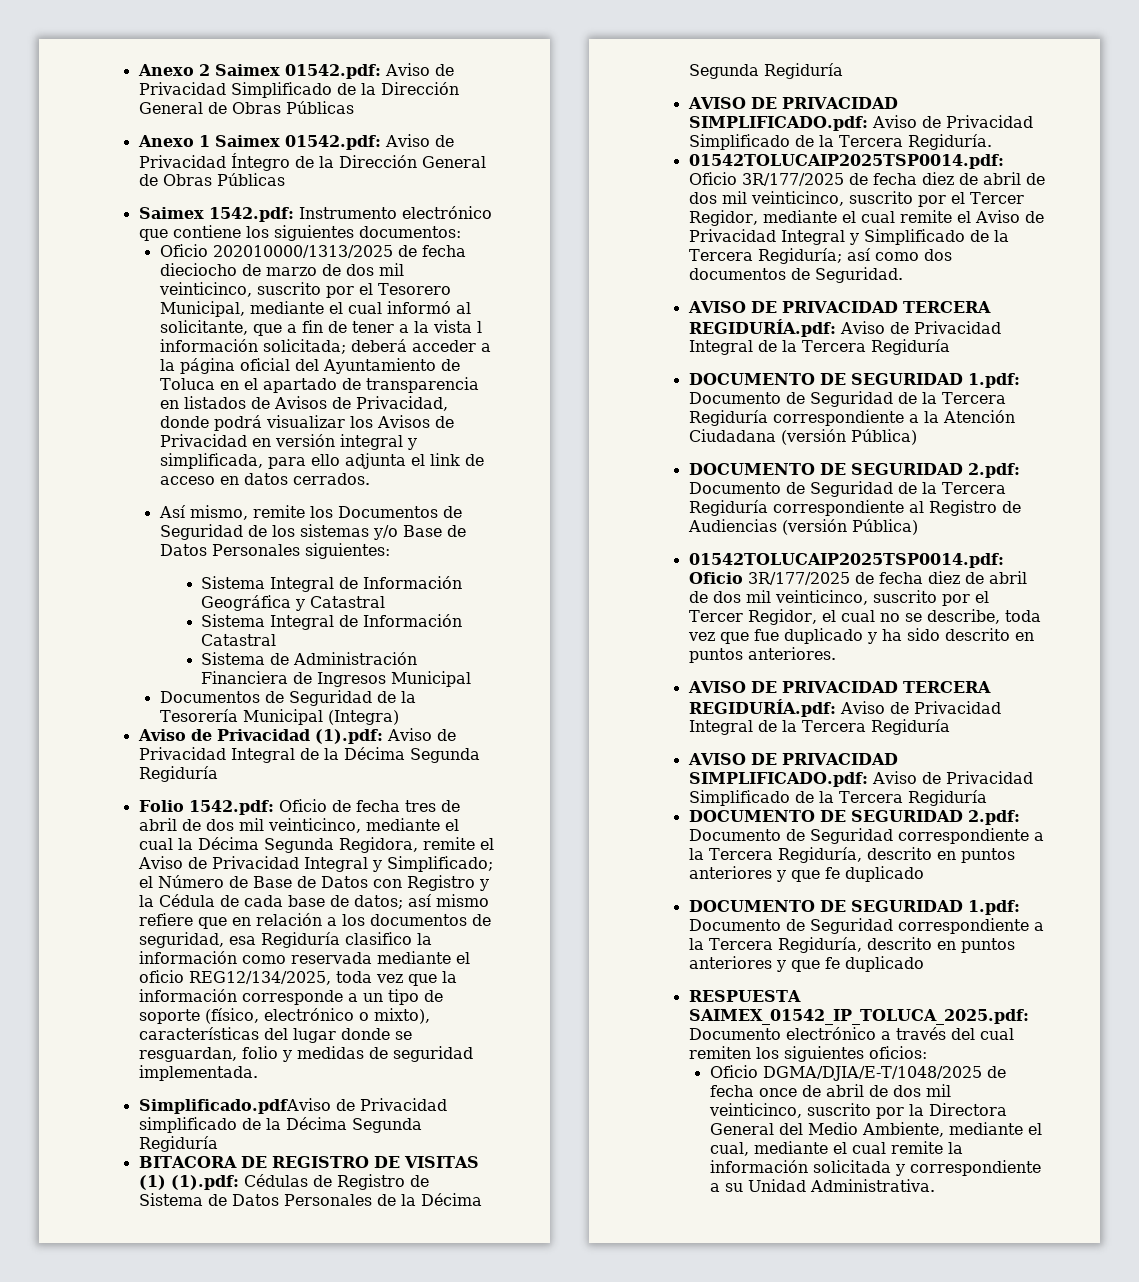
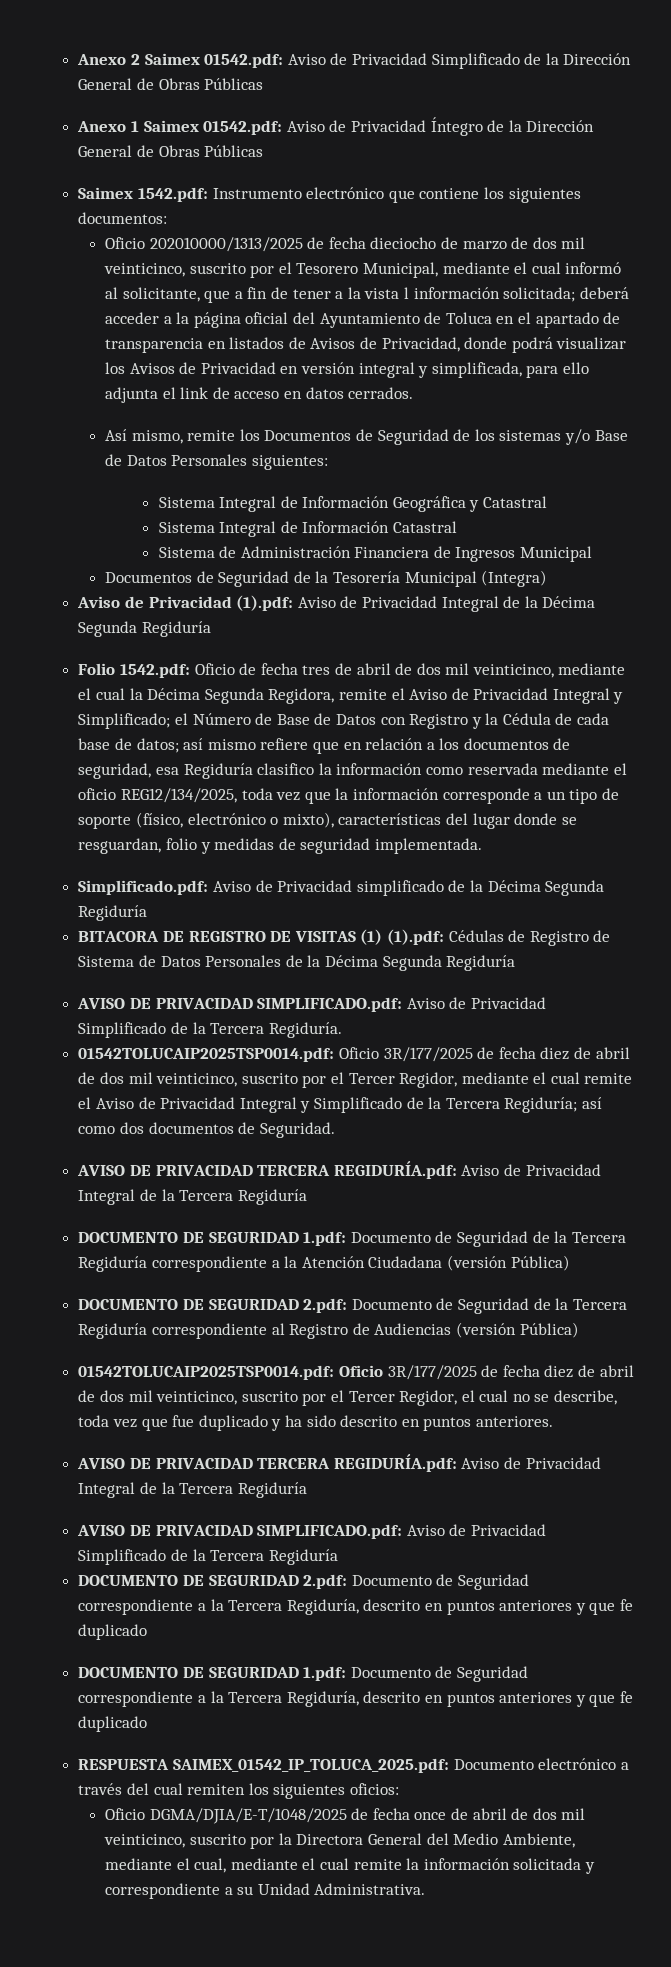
- Simplificado.pdfAviso de Privacidad simplificado de la Décima Segunda Regiduría
+ Simplificado.pdf: Aviso de Privacidad simplificado de la Décima Segunda Regiduría

